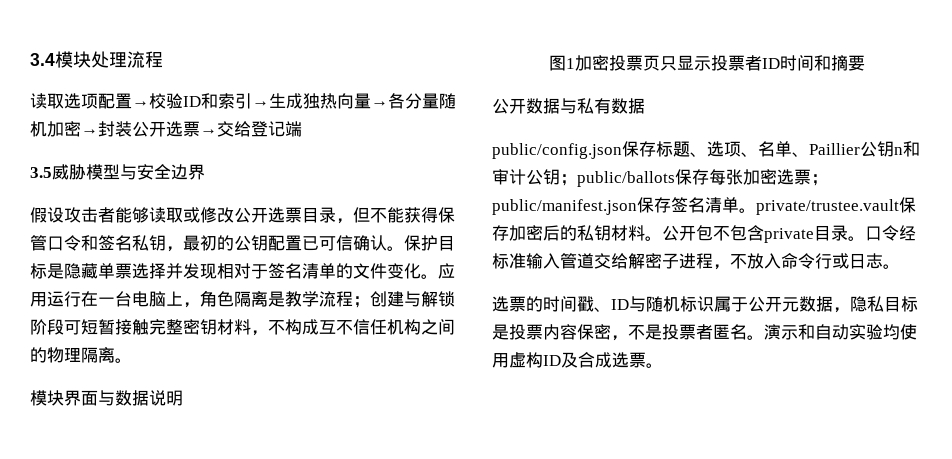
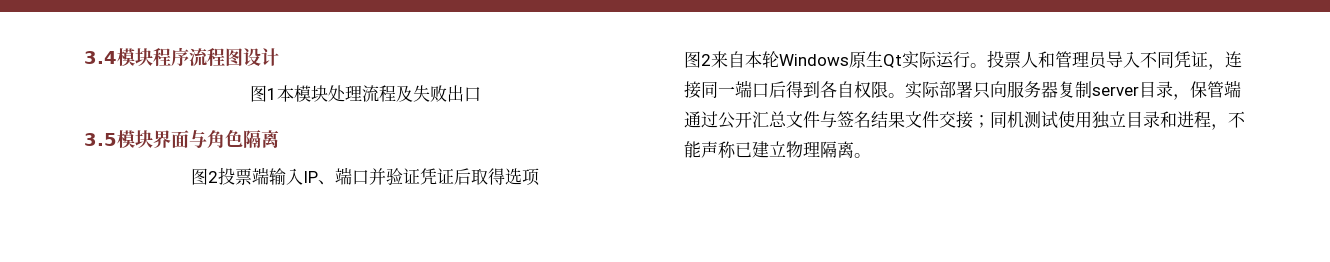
- 3.4模块处理流程
- 读取选项配置→校验ID和索引→生成独热向量→各分量随机加密→封装公开选票→交给登记端
- 3.5威胁模型与安全边界
- 假设攻击者能够读取或修改公开选票目录，但不能获得保管口令和签名私钥，最初的公钥配置已可信确认。保护目标是隐藏单票选择并发现相对于签名清单的文件变化。应用运行在一台电脑上，角色隔离是教学流程；创建与解锁阶段可短暂接触完整密钥材料，不构成互不信任机构之间的物理隔离。
- 模块界面与数据说明
- 图1加密投票页只显示投票者ID时间和摘要
- 公开数据与私有数据
- public/config.json保存标题、选项、名单、Paillier公钥n和审计公钥；public/ballots保存每张加密选票；public/manifest.json保存签名清单。private/trustee.vault保存加密后的私钥材料。公开包不包含private目录。口令经标准输入管道交给解密子进程，不放入命令行或日志。
- 选票的时间戳、ID与随机标识属于公开元数据，隐私目标是投票内容保密，不是投票者匿名。演示和自动实验均使用虚构ID及合成选票。
+ 3.4模块程序流程图设计
+ 图1本模块处理流程及失败出口
+ 3.5模块界面与角色隔离
+ 图2投票端输入IP、端口并验证凭证后取得选项
+ 图2来自本轮Windows原生Qt实际运行。投票人和管理员导入不同凭证，连接同一端口后得到各自权限。实际部署只向服务器复制server目录，保管端通过公开汇总文件与签名结果文件交接；同机测试使用独立目录和进程，不能声称已建立物理隔离。

